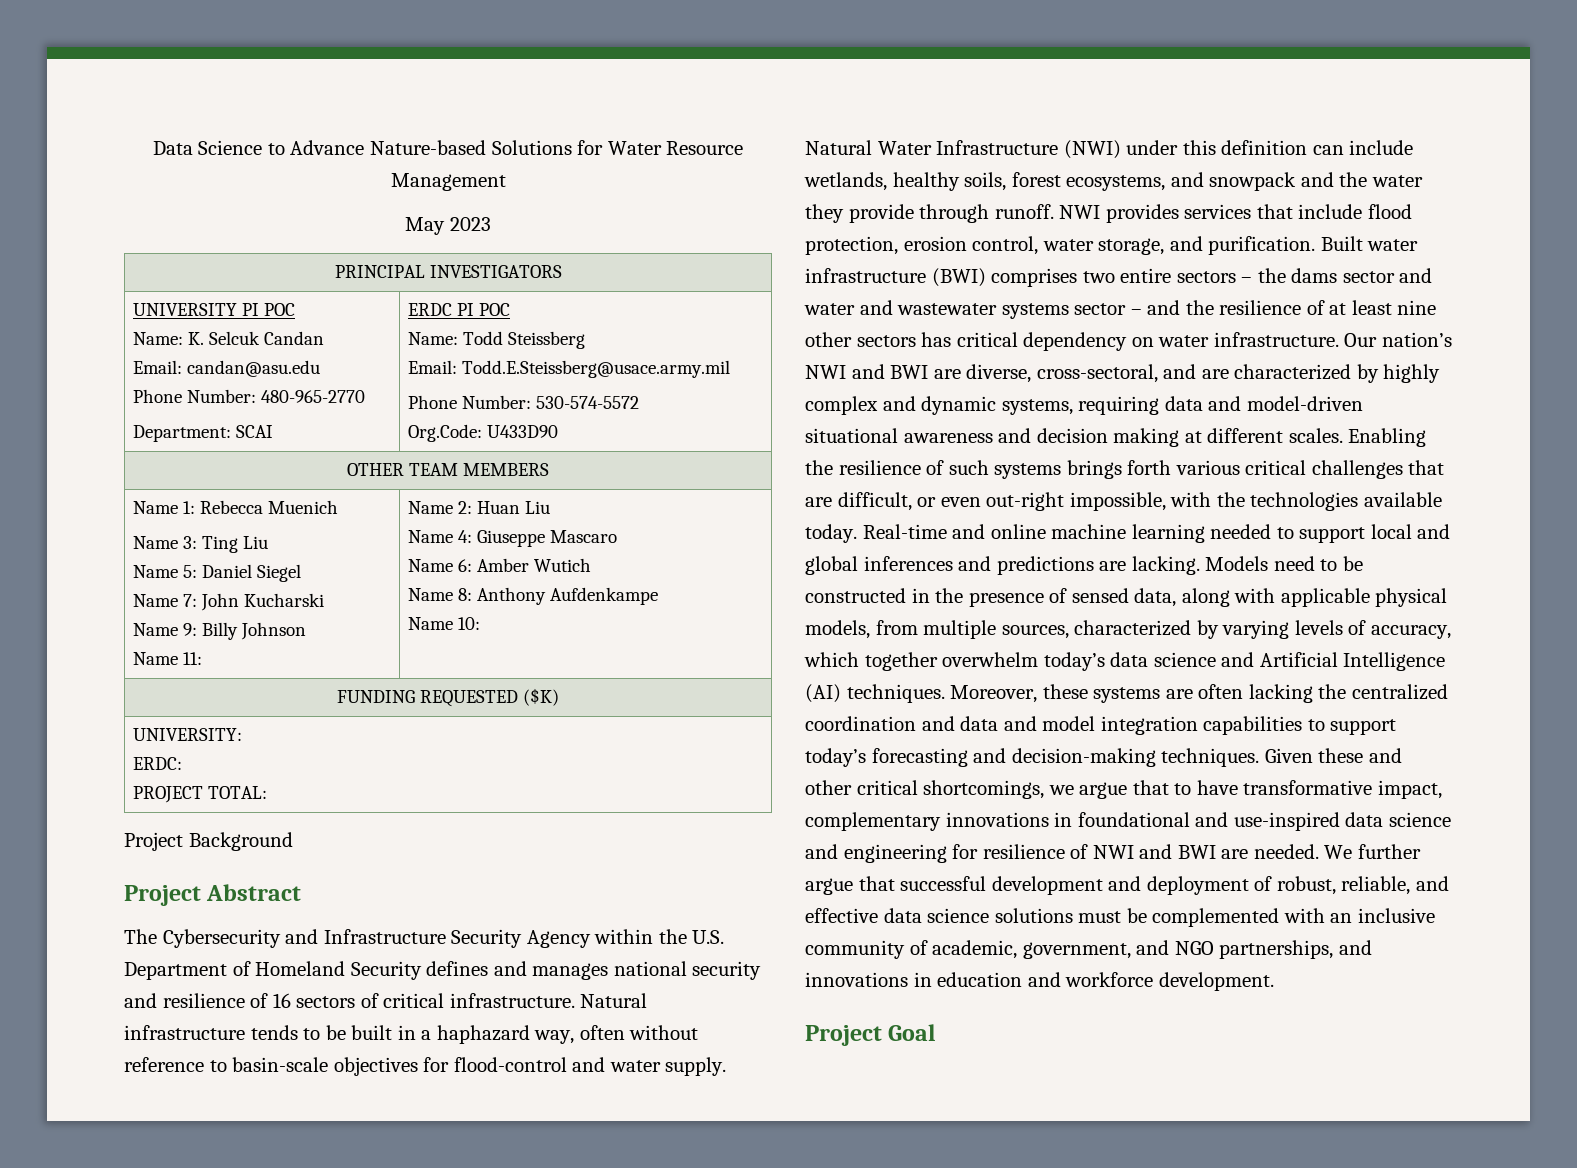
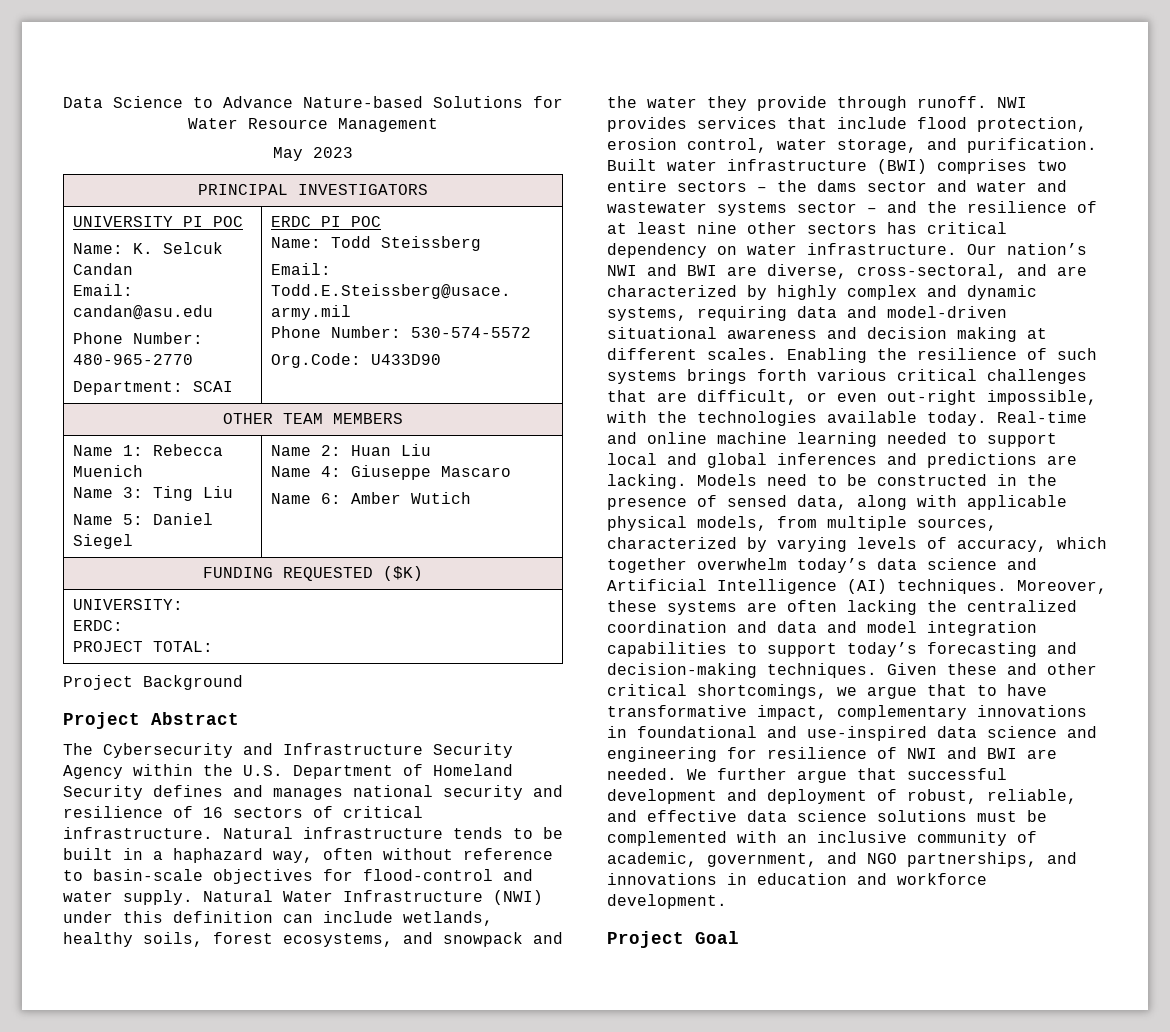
  Name 1: Rebecca Muenich
  Name 3: Ting Liu
- Name 5: Daniel Siegel
- Name 7: John Kucharski
- Name 9: Billy Johnson
- Name 11: | Name 2: Huan Liu
+ Name 5: Daniel Siegel | Name 2: Huan Liu
  Name 4: Giuseppe Mascaro
  Name 6: Amber Wutich
- Name 8: Anthony Aufdenkampe
- Name 10:

